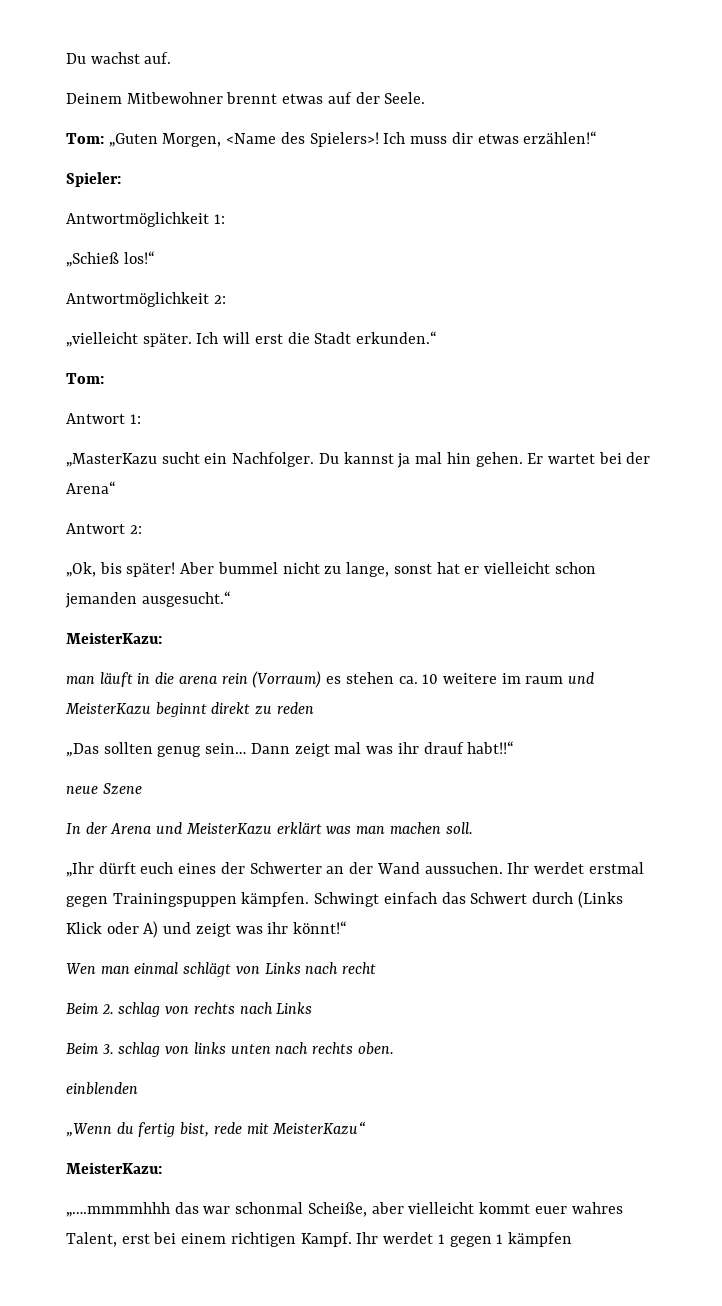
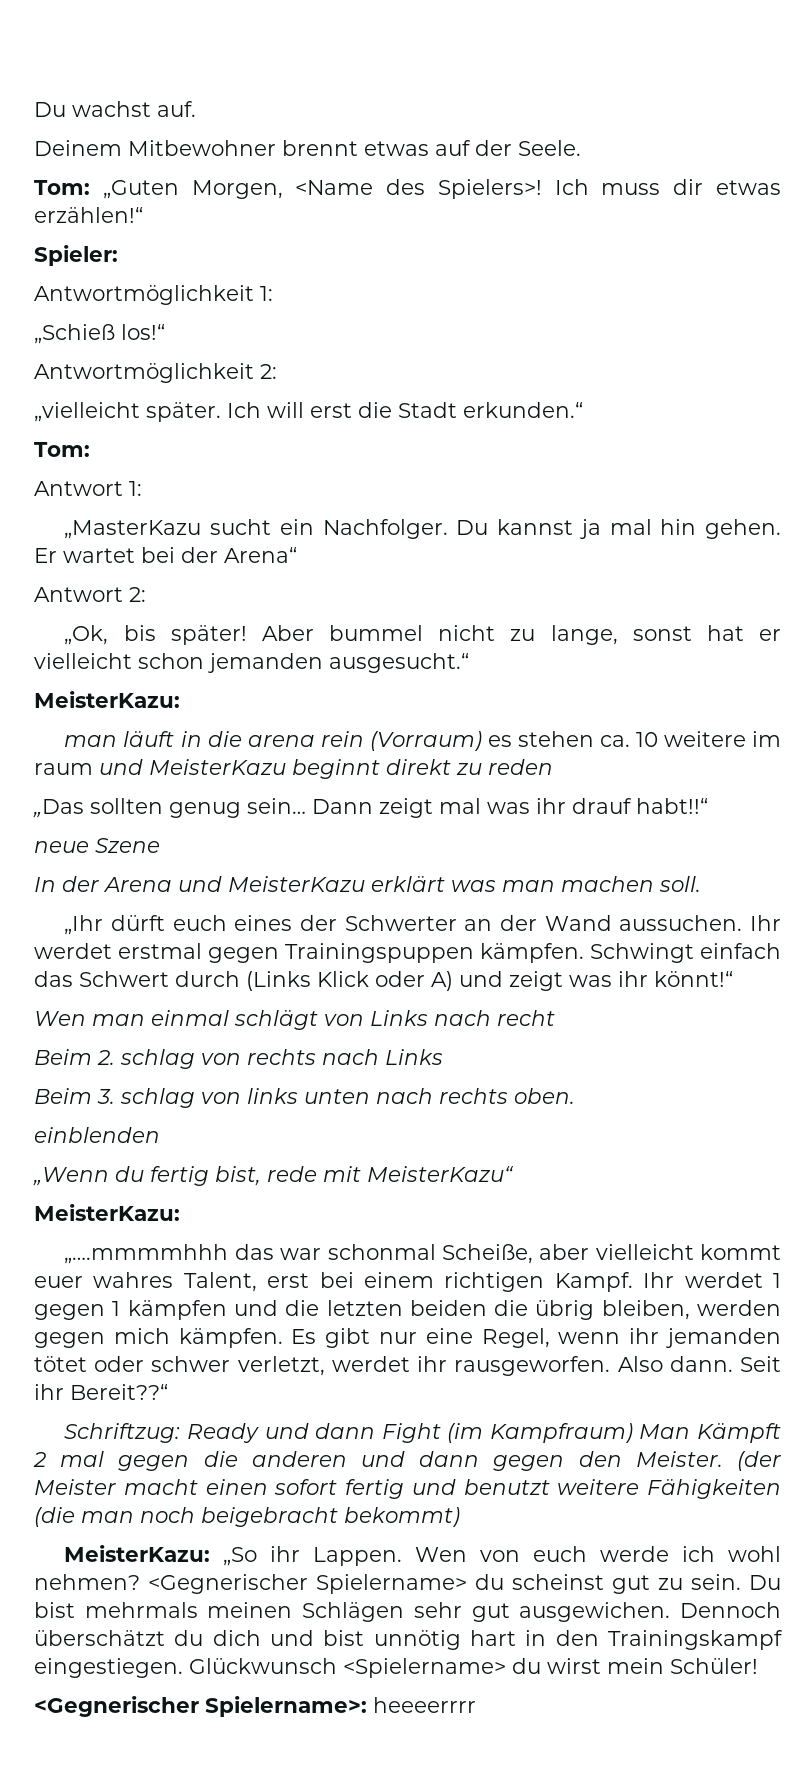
- Ihr werdet 1 gegen 1 kämpfen
+ Ihr werdet 1 gegen 1 kämpfen und die letzten beiden die übrig bleiben, werden gegen mich kämpfen. Es gibt nur eine Regel, wenn ihr jemanden tötet oder schwer verletzt, werdet ihr rausgeworfen. Also dann. Seit ihr Bereit??“
+ Schriftzug: Ready und dann Fight (im Kampfraum) Man Kämpft 2 mal gegen die anderen und dann gegen den Meister. (der Meister macht einen sofort fertig und benutzt weitere Fähigkeiten (die man noch beigebracht bekommt)
+ MeisterKazu: „So ihr Lappen. Wen von euch werde ich wohl nehmen? <Gegnerischer Spielername> du scheinst gut zu sein. Du bist mehrmals meinen Schlägen sehr gut ausgewichen. Dennoch überschätzt du dich und bist unnötig hart in den Trainingskampf eingestiegen. Glückwunsch <Spielername> du wirst mein Schüler!
+ <Gegnerischer Spielername>: heeeerrrr

